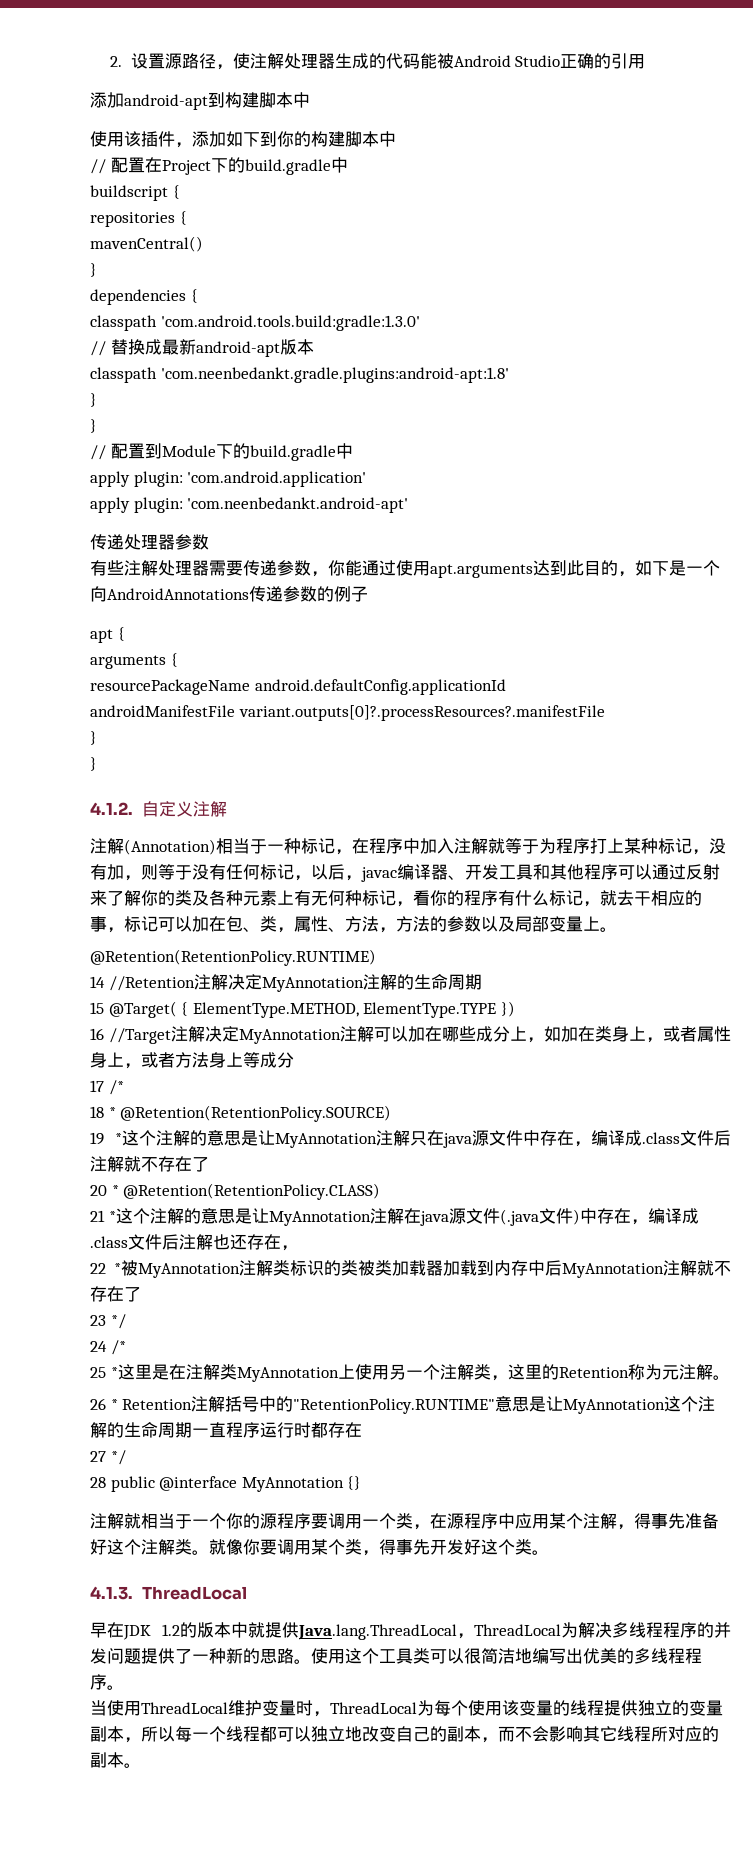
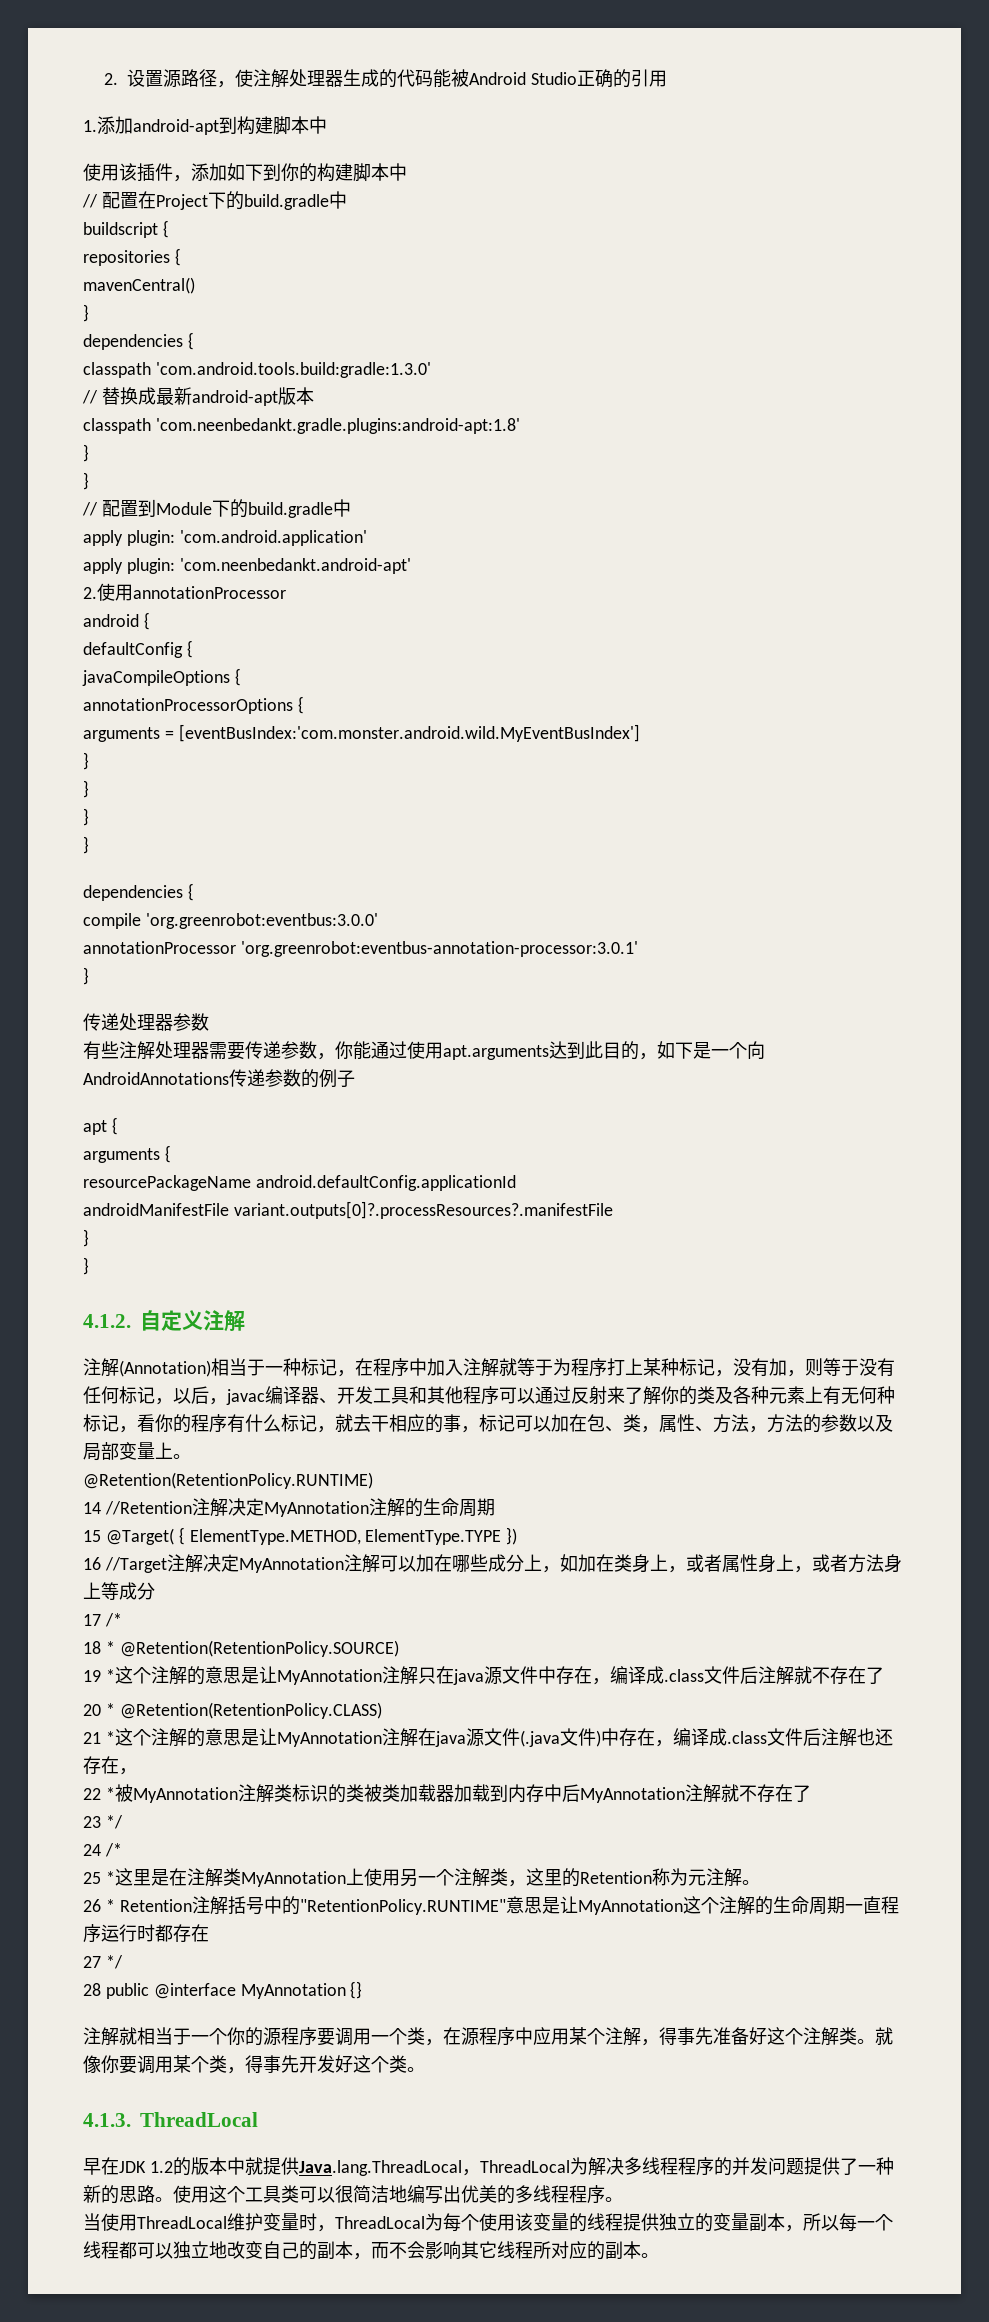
- 添加android-apt到构建脚本中
+ 1.添加android-apt到构建脚本中
+ 2.使用annotationProcessor
+ android {
+ defaultConfig {
+ javaCompileOptions {
+ annotationProcessorOptions {
+ arguments = [eventBusIndex:'com.monster.android.wild.MyEventBusIndex']
+ }
+ }
+ }
+ }
+ dependencies {
+ compile 'org.greenrobot:eventbus:3.0.0'
+ annotationProcessor 'org.greenrobot:eventbus-annotation-processor:3.0.1'
+ }

